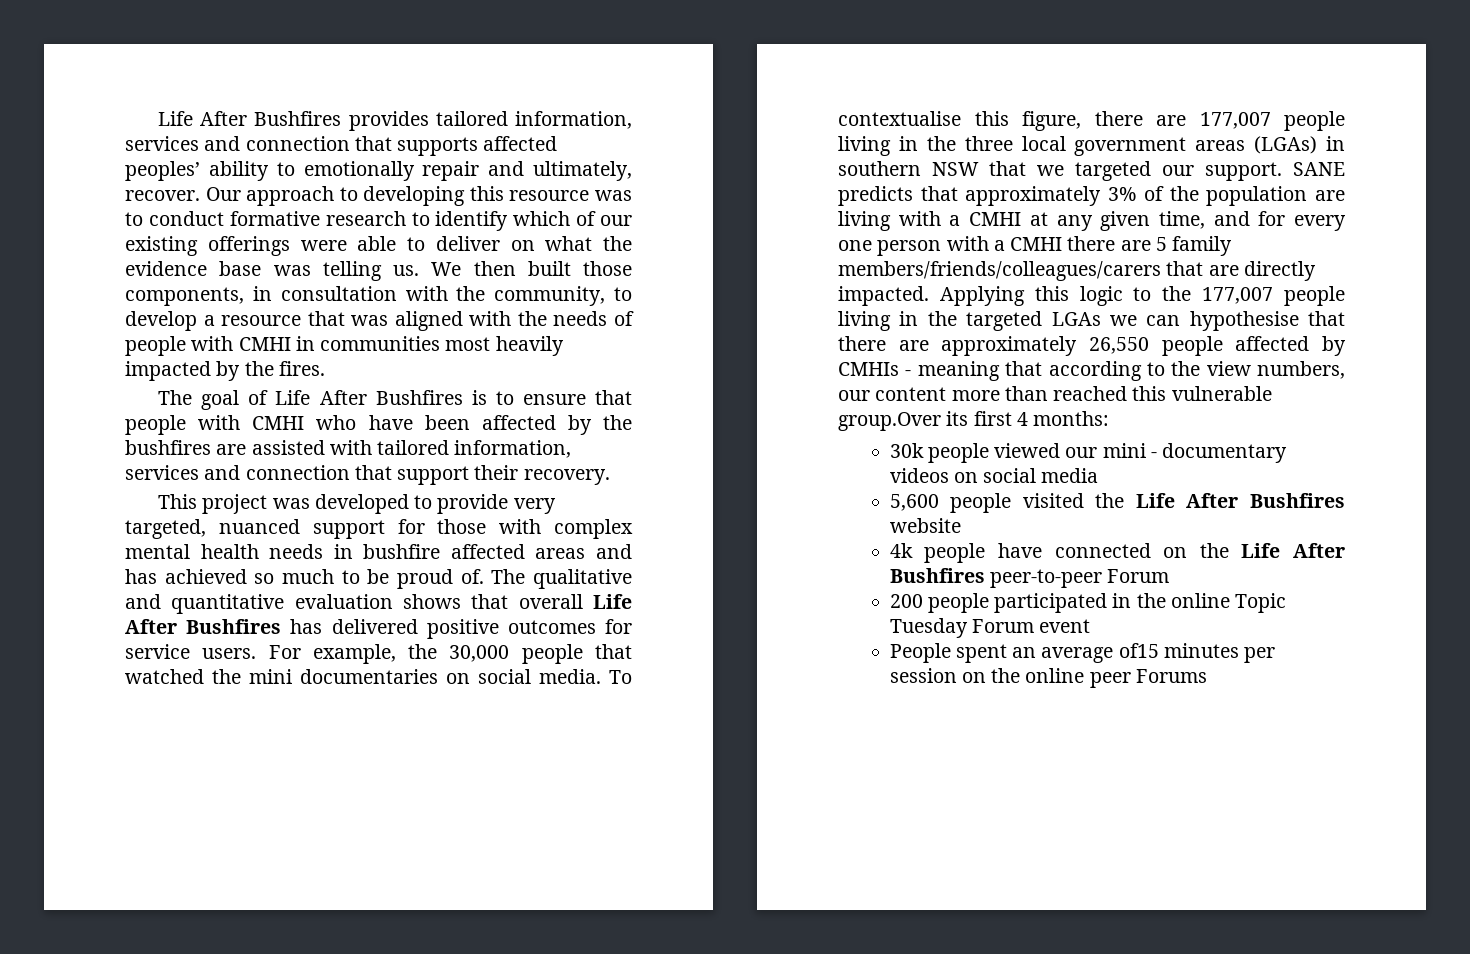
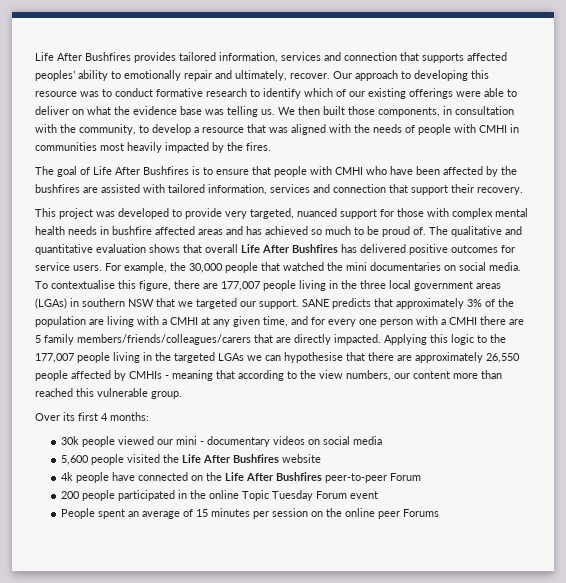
- Applying this logic to the 177,007 people living in the targeted LGAs we can hypothesise that there are approximately 26,550 people affected by CMHIs - meaning that according to the view numbers, our content more than reached this vulnerable group.Over its first 4 months:
+ Applying this logic to the 177,007 people living in the targeted LGAs we can hypothesise that there are approximately 26,550 people affected by CMHIs - meaning that according to the view numbers, our content more than reached this vulnerable group.
+ Over its first 4 months:
- People spent an average of15 minutes per session on the online peer Forums
+ People spent an average of 15 minutes per session on the online peer Forums

